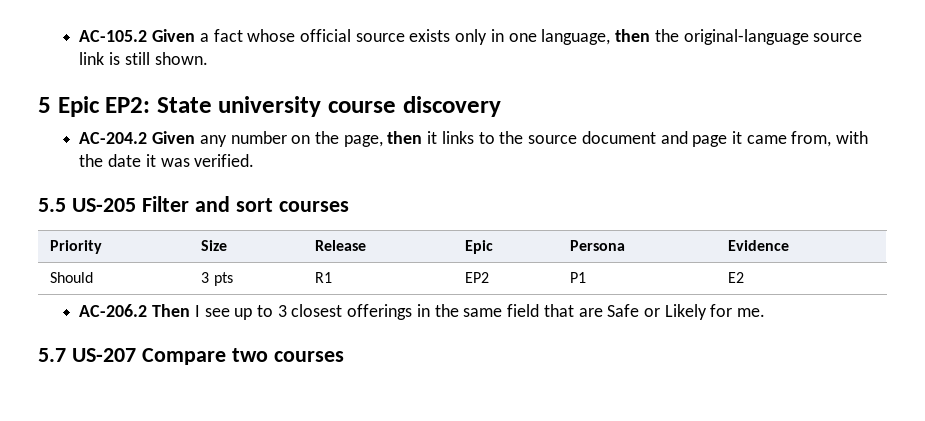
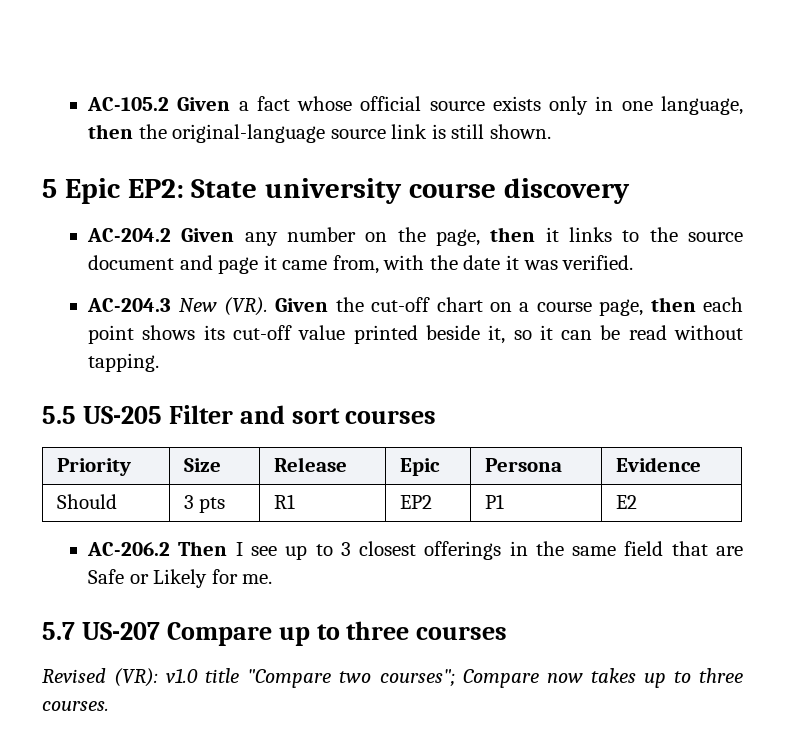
+ AC-204.3 New (VR). Given the cut-off chart on a course page, then each point shows its cut-off value printed beside it, so it can be read without tapping.
- 5.7 US-207 Compare two courses
+ 5.7 US-207 Compare up to three courses
+ Revised (VR): v1.0 title "Compare two courses"; Compare now takes up to three courses.

